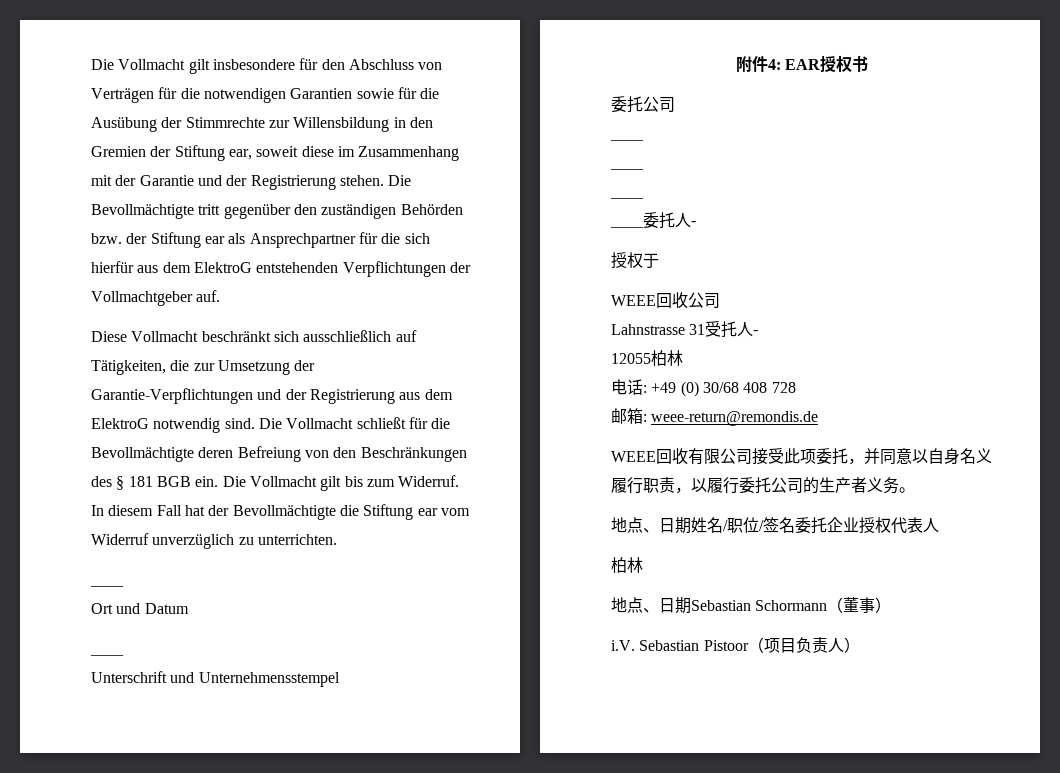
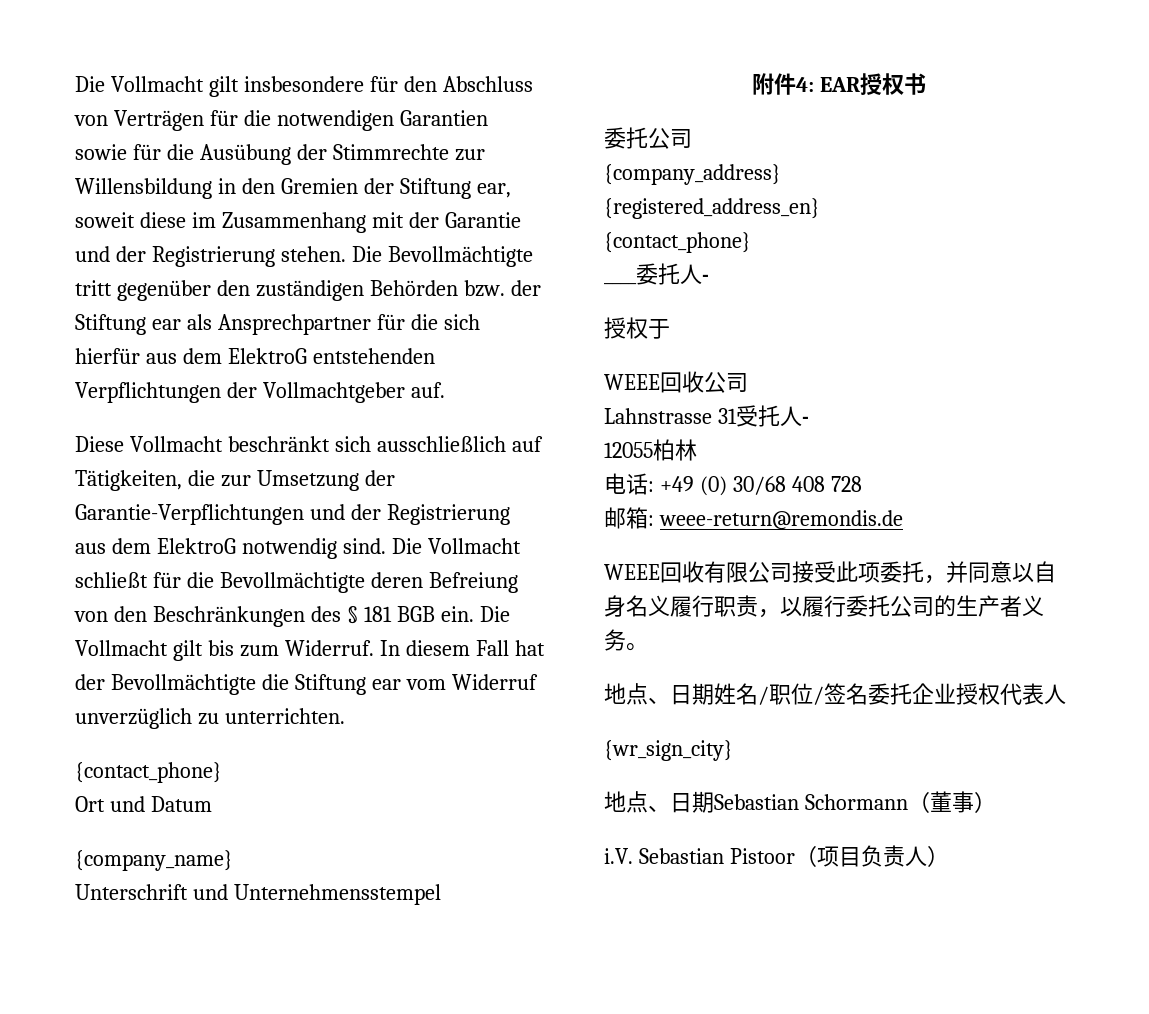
  In diesem Fall hat der Bevollmächtigte die Stiftung ear vom Widerruf unverzüglich zu unterrichten.
- ____
+ {contact_phone}
  Ort und Datum
- ____
+ {company_name}
  附件4: EAR授权书
  委托公司
- ____
- ____
- ____
+ {company_address}
+ {registered_address_en}
+ {contact_phone}
  地点、日期姓名/职位/签名委托企业授权代表人
- 柏林
+ {wr_sign_city}

